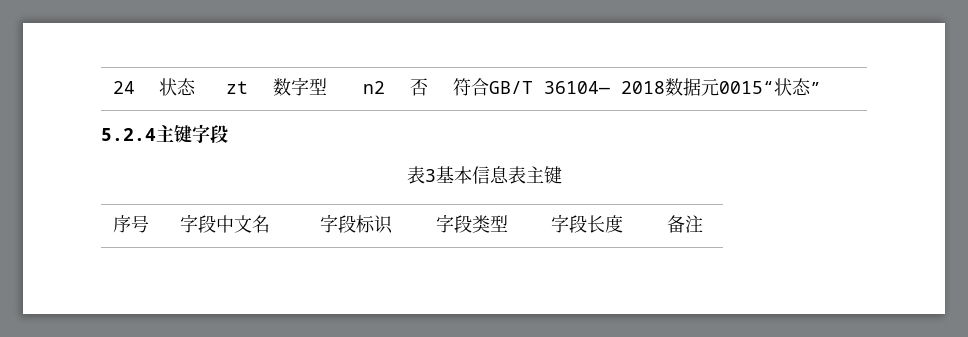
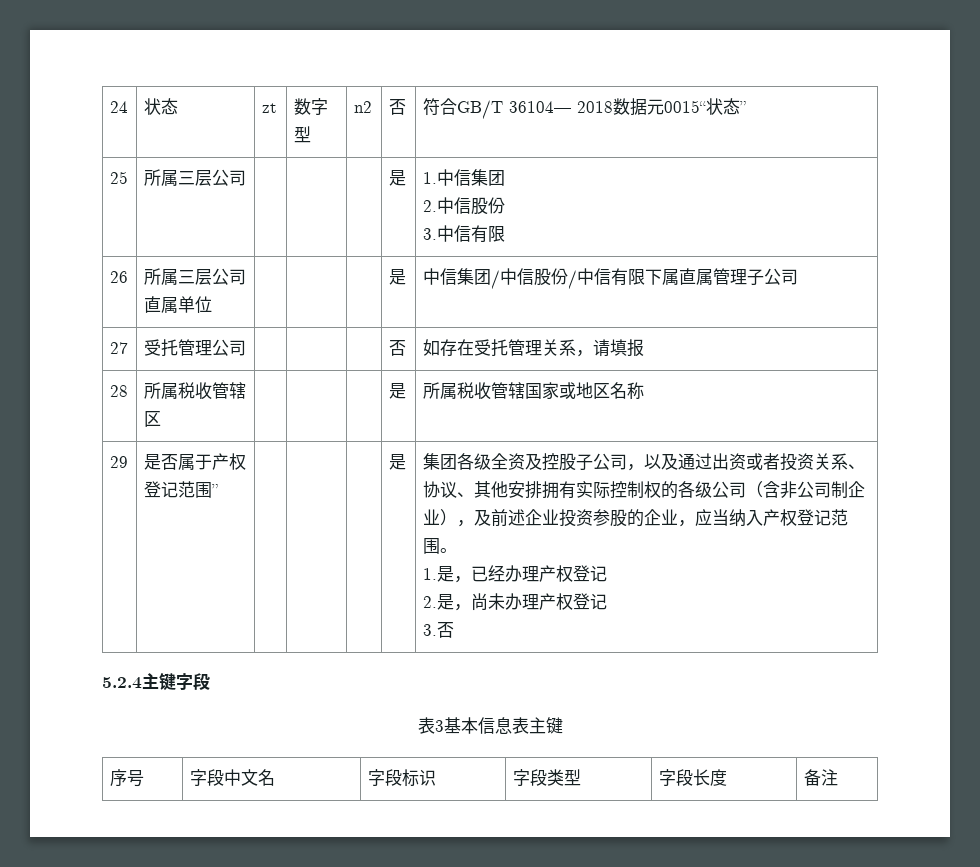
+ 25 | 所属三层公司 | | | | 是 | 1.中信集团
+ 2.中信股份
+ 3.中信有限
+ 26 | 所属三层公司直属单位 | | | | 是 | 中信集团/中信股份/中信有限下属直属管理子公司
+ 27 | 受托管理公司 | | | | 否 | 如存在受托管理关系，请填报
+ 28 | 所属税收管辖区 | | | | 是 | 所属税收管辖国家或地区名称
+ 29 | 是否属于产权登记范围” | | | | 是 | 集团各级全资及控股子公司，以及通过出资或者投资关系、协议、其他安排拥有实际控制权的各级公司（含非公司制企业），及前述企业投资参股的企业，应当纳入产权登记范围。
+ 1.是，已经办理产权登记
+ 2.是，尚未办理产权登记
+ 3.否

